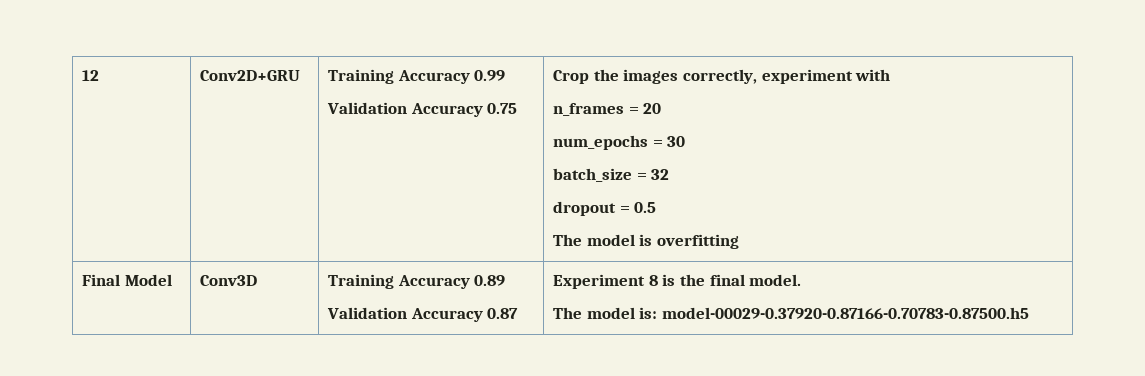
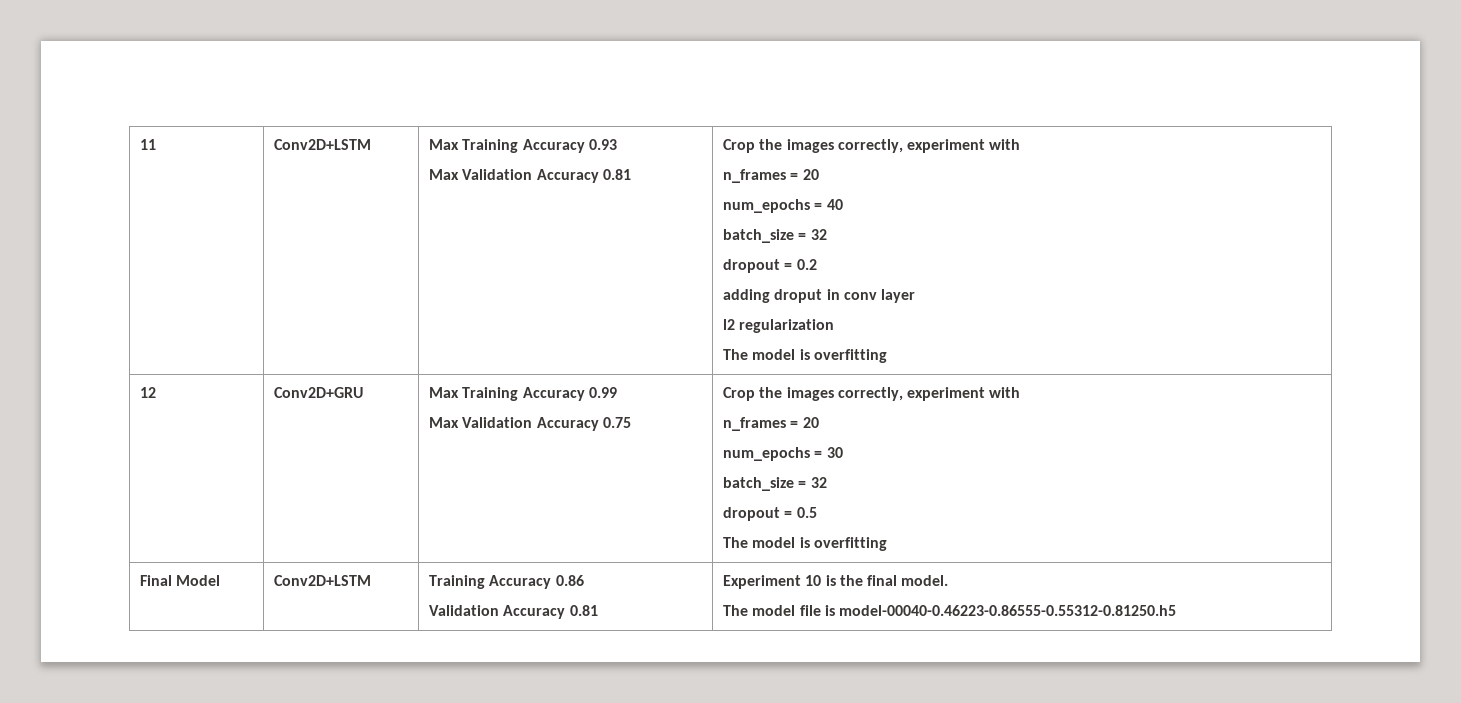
+ 11 | Conv2D+LSTM | Max Training Accuracy 0.93
+ Max Validation Accuracy 0.81 | Crop the images correctly, experiment with
+ n_frames = 20
+ num_epochs = 40
+ batch_size = 32
+ dropout = 0.2
+ adding droput in conv layer
+ l2 regularization
+ The model is overfitting
- 12 | Conv2D+GRU | Training Accuracy 0.99
- Validation Accuracy 0.75 | Crop the images correctly, experiment with
+ 12 | Conv2D+GRU | Max Training Accuracy 0.99
+ Max Validation Accuracy 0.75 | Crop the images correctly, experiment with
- Final Model | Conv3D | Training Accuracy 0.89
- Validation Accuracy 0.87 | Experiment 8 is the final model.
- The model is: model-00029-0.37920-0.87166-0.70783-0.87500.h5
+ Final Model | Conv2D+LSTM | Training Accuracy 0.86
+ Validation Accuracy 0.81 | Experiment 10 is the final model.
+ The model file is model-00040-0.46223-0.86555-0.55312-0.81250.h5

